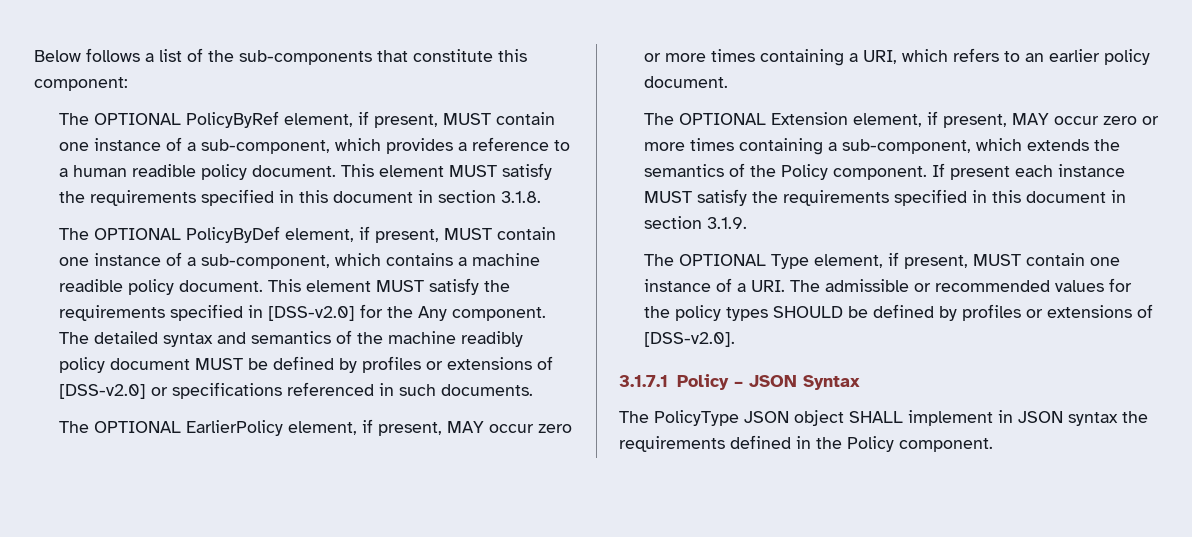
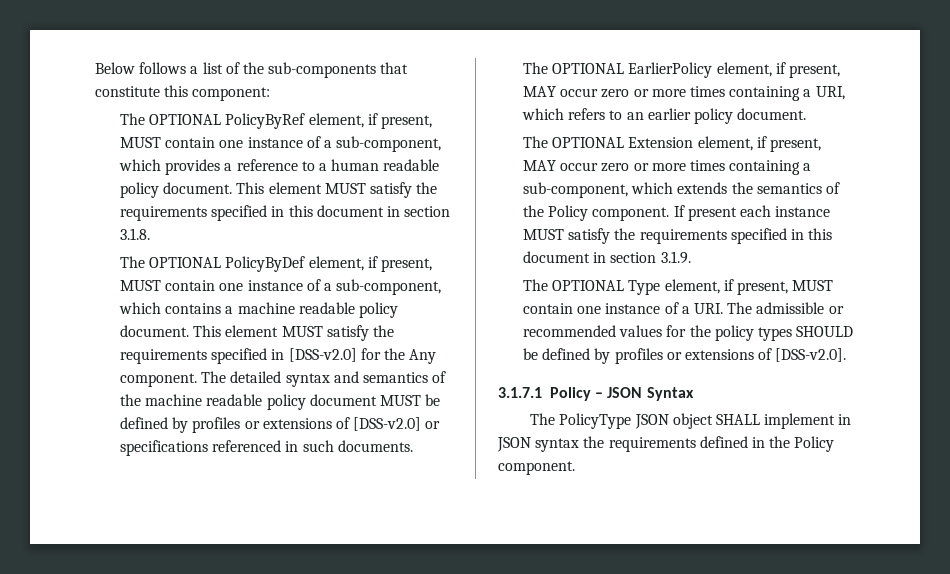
- The OPTIONAL PolicyByRef element, if present, MUST contain one instance of a sub-component, which provides a reference to a human readible policy document.
+ The OPTIONAL PolicyByRef element, if present, MUST contain one instance of a sub-component, which provides a reference to a human readable policy document.
- The OPTIONAL PolicyByDef element, if present, MUST contain one instance of a sub-component, which contains a machine readible policy document.
+ The OPTIONAL PolicyByDef element, if present, MUST contain one instance of a sub-component, which contains a machine readable policy document.
- The detailed syntax and semantics of the machine readibly policy document MUST be defined by profiles or extensions of [DSS-v2.0] or specifications referenced in such documents.
+ The detailed syntax and semantics of the machine readable policy document MUST be defined by profiles or extensions of [DSS-v2.0] or specifications referenced in such documents.

